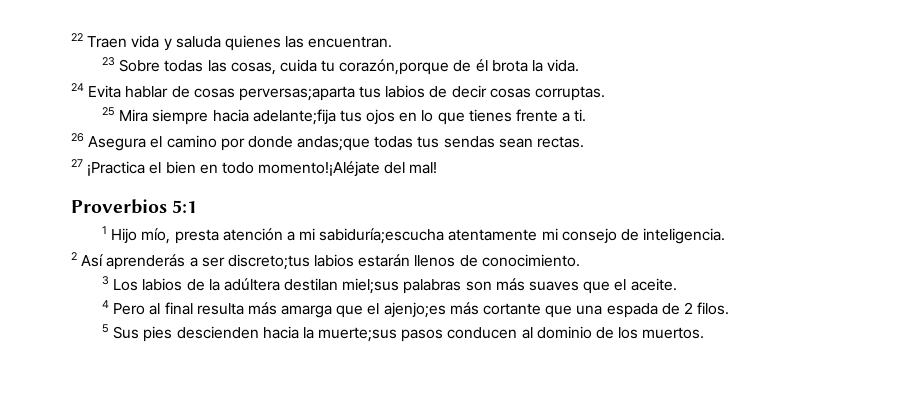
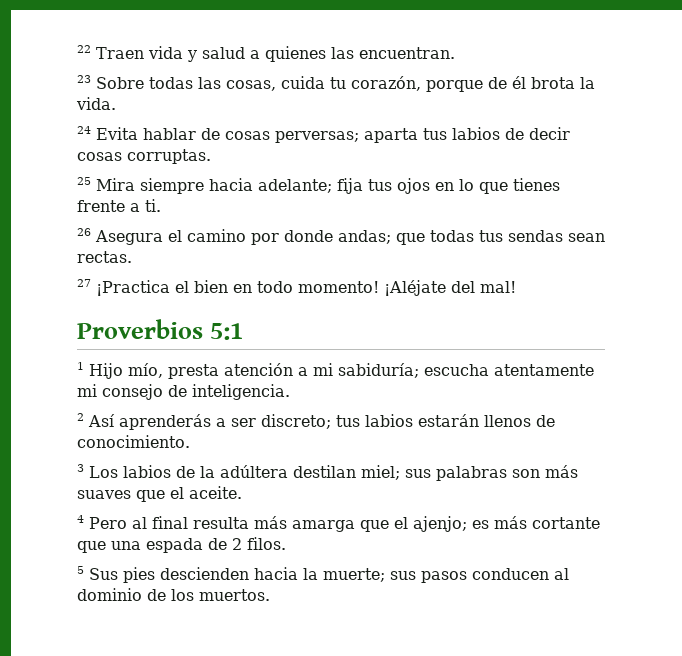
- 22 Traen vida y saluda quienes las encuentran.
+ 22 Traen vida y salud a quienes las encuentran.
- 23 Sobre todas las cosas, cuida tu corazón,porque de él brota la vida.
+ 23 Sobre todas las cosas, cuida tu corazón, porque de él brota la vida.
- 24 Evita hablar de cosas perversas;aparta tus labios de decir cosas corruptas.
+ 24 Evita hablar de cosas perversas; aparta tus labios de decir cosas corruptas.
- 25 Mira siempre hacia adelante;fija tus ojos en lo que tienes frente a ti.
+ 25 Mira siempre hacia adelante; fija tus ojos en lo que tienes frente a ti.
- 26 Asegura el camino por donde andas;que todas tus sendas sean rectas.
+ 26 Asegura el camino por donde andas; que todas tus sendas sean rectas.
- 27 ¡Practica el bien en todo momento!¡Aléjate del mal!
+ 27 ¡Practica el bien en todo momento! ¡Aléjate del mal!
- 1 Hijo mío, presta atención a mi sabiduría;escucha atentamente mi consejo de inteligencia.
+ 1 Hijo mío, presta atención a mi sabiduría; escucha atentamente mi consejo de inteligencia.
- 2 Así aprenderás a ser discreto;tus labios estarán llenos de conocimiento.
+ 2 Así aprenderás a ser discreto; tus labios estarán llenos de conocimiento.
- 3 Los labios de la adúltera destilan miel;sus palabras son más suaves que el aceite.
+ 3 Los labios de la adúltera destilan miel; sus palabras son más suaves que el aceite.
- 4 Pero al final resulta más amarga que el ajenjo;es más cortante que una espada de 2 filos.
+ 4 Pero al final resulta más amarga que el ajenjo; es más cortante que una espada de 2 filos.
- 5 Sus pies descienden hacia la muerte;sus pasos conducen al dominio de los muertos.
+ 5 Sus pies descienden hacia la muerte; sus pasos conducen al dominio de los muertos.

